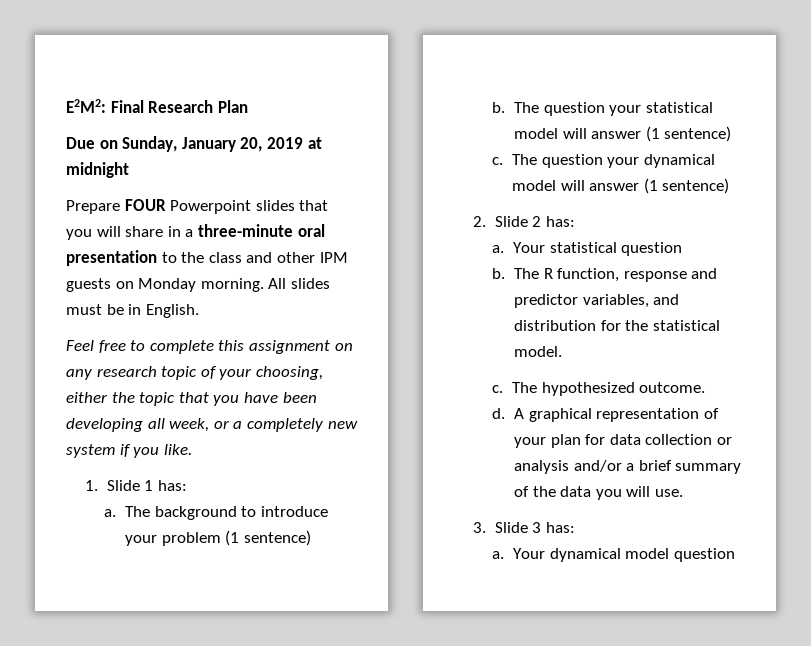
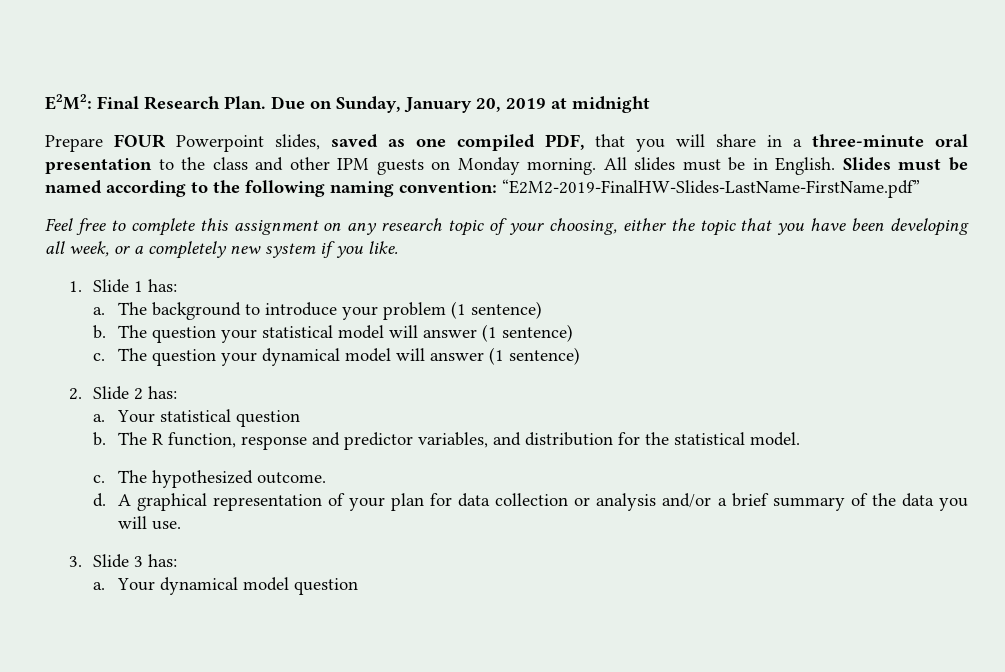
- E2M2: Final Research Plan
- Due on Sunday, January 20, 2019 at midnight
+ E2M2: Final Research Plan. Due on Sunday, January 20, 2019 at midnight
- Prepare FOUR Powerpoint slides that you will share in a three-minute oral presentation to the class and other IPM guests on Monday morning.
+ Prepare FOUR Powerpoint slides, saved as one compiled PDF, that you will share in a three-minute oral presentation to the class and other IPM guests on Monday morning.
+ Slides must be named according to the following naming convention: “E2M2-2019-FinalHW-Slides-LastName-FirstName.pdf”

